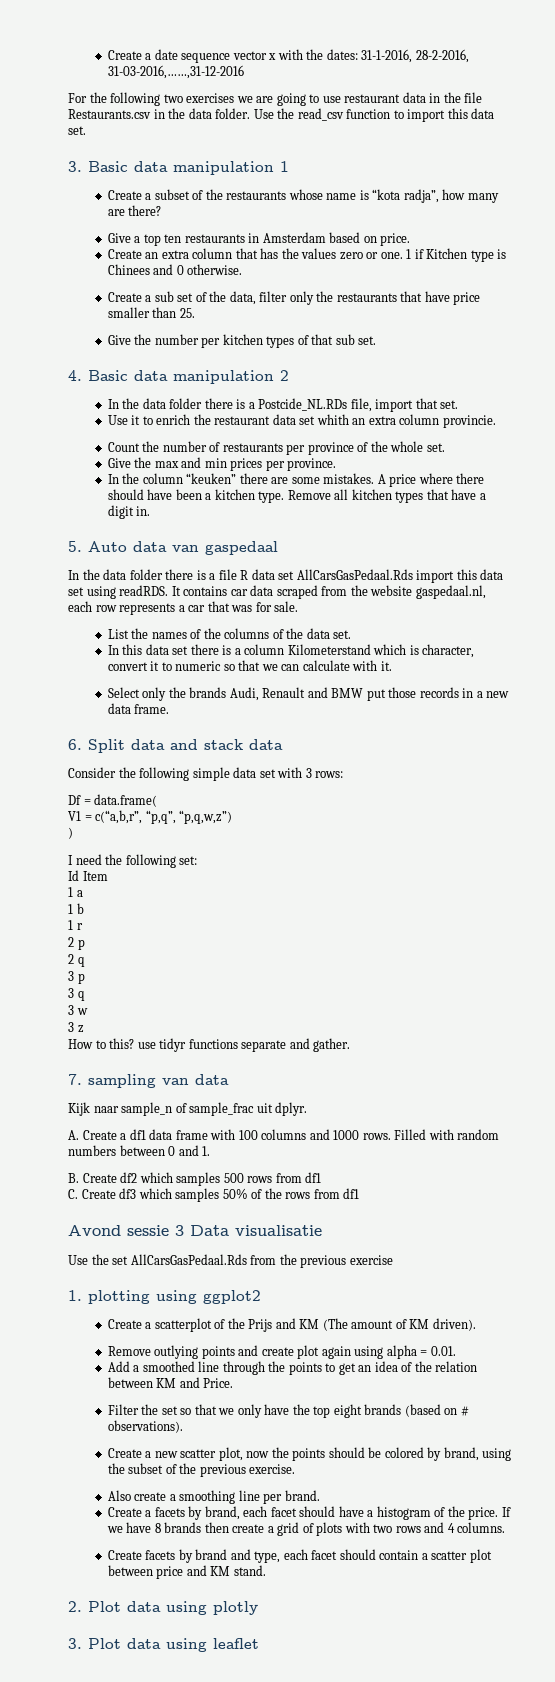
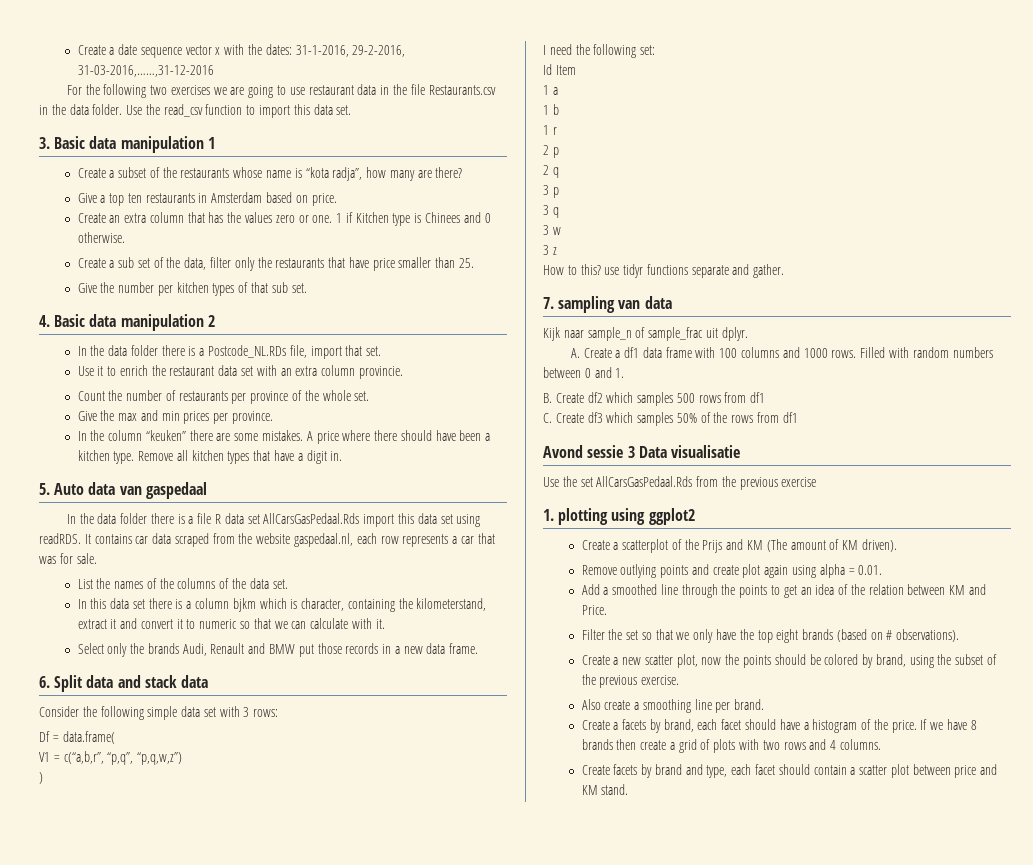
- Create a date sequence vector x with the dates: 31-1-2016, 28-2-2016, 31-03-2016,……,31-12-2016
+ Create a date sequence vector x with the dates: 31-1-2016, 29-2-2016, 31-03-2016,……,31-12-2016
- In the data folder there is a Postcide_NL.RDs file, import that set.
+ In the data folder there is a Postcode_NL.RDs file, import that set.
- Use it to enrich the restaurant data set whith an extra column provincie.
+ Use it to enrich the restaurant data set with an extra column provincie.
- In this data set there is a column Kilometerstand which is character, convert it to numeric so that we can calculate with it.
+ In this data set there is a column bjkm which is character, containing the kilometerstand, extract it and convert it to numeric so that we can calculate with it.
- 2. Plot data using plotly
- 3. Plot data using leaflet

